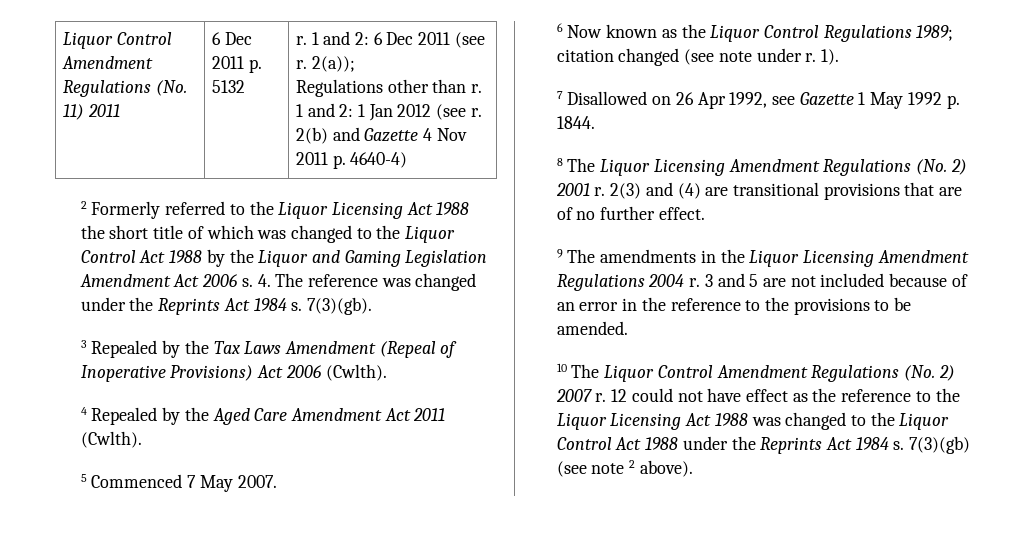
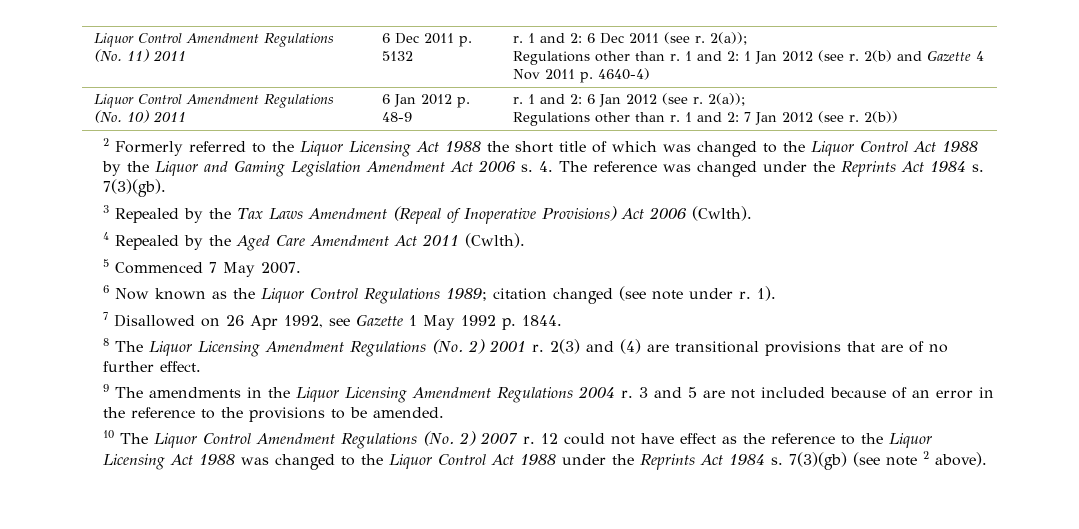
+ Liquor Control Amendment Regulations (No. 10) 2011 | 6 Jan 2012 p. 48-9 | r. 1 and 2: 6 Jan 2012 (see r. 2(a));
+ Regulations other than r. 1 and 2: 7 Jan 2012 (see r. 2(b))

